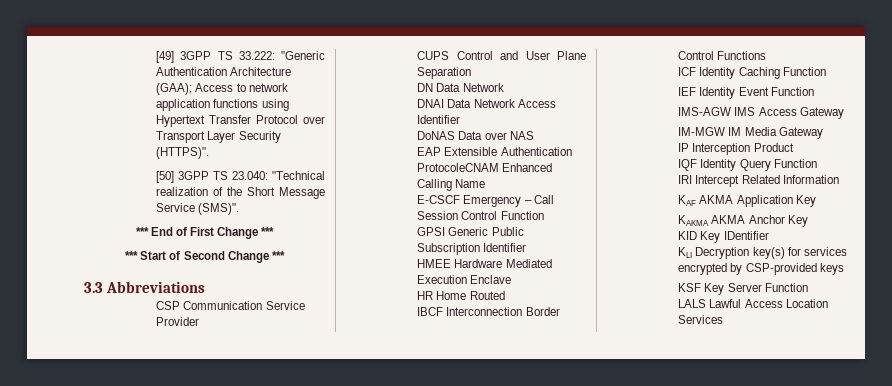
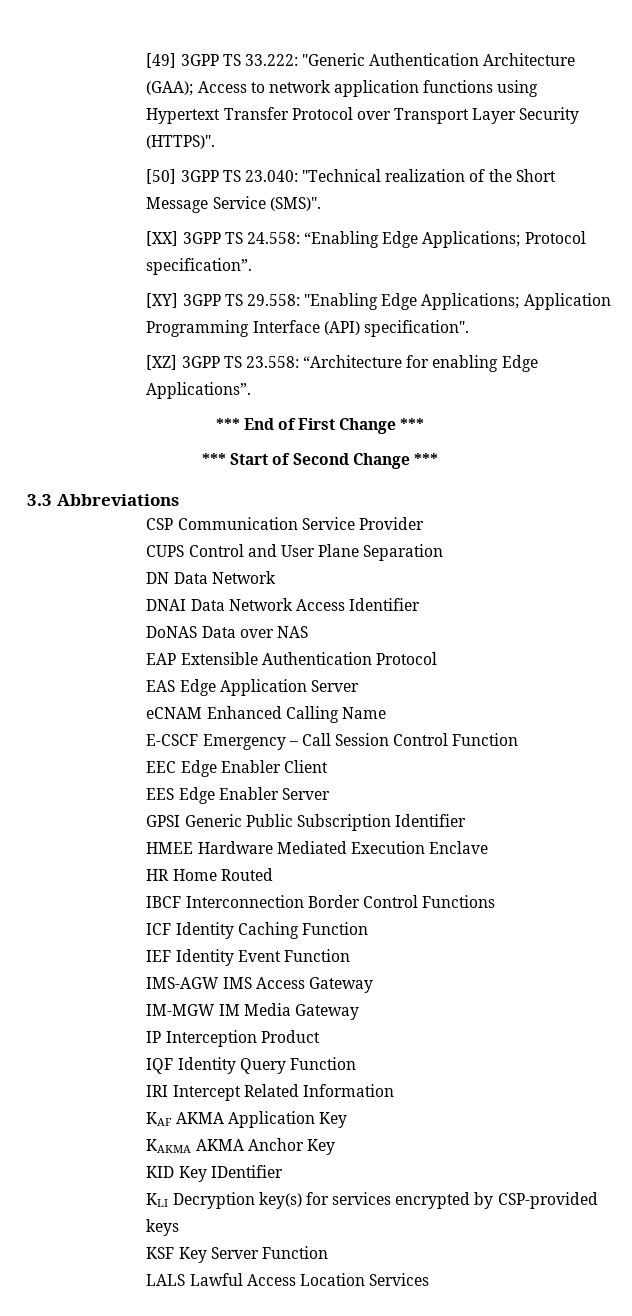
+ [XX] 3GPP TS 24.558: “Enabling Edge Applications; Protocol specification”.
+ [XY] 3GPP TS 29.558: "Enabling Edge Applications; Application Programming Interface (API) specification".
+ [XZ] 3GPP TS 23.558: “Architecture for enabling Edge Applications”.
- EAP Extensible Authentication ProtocoleCNAM Enhanced Calling Name
+ EAP Extensible Authentication Protocol
+ EAS Edge Application Server
+ eCNAM Enhanced Calling Name
+ EEC Edge Enabler Client
+ EES Edge Enabler Server

